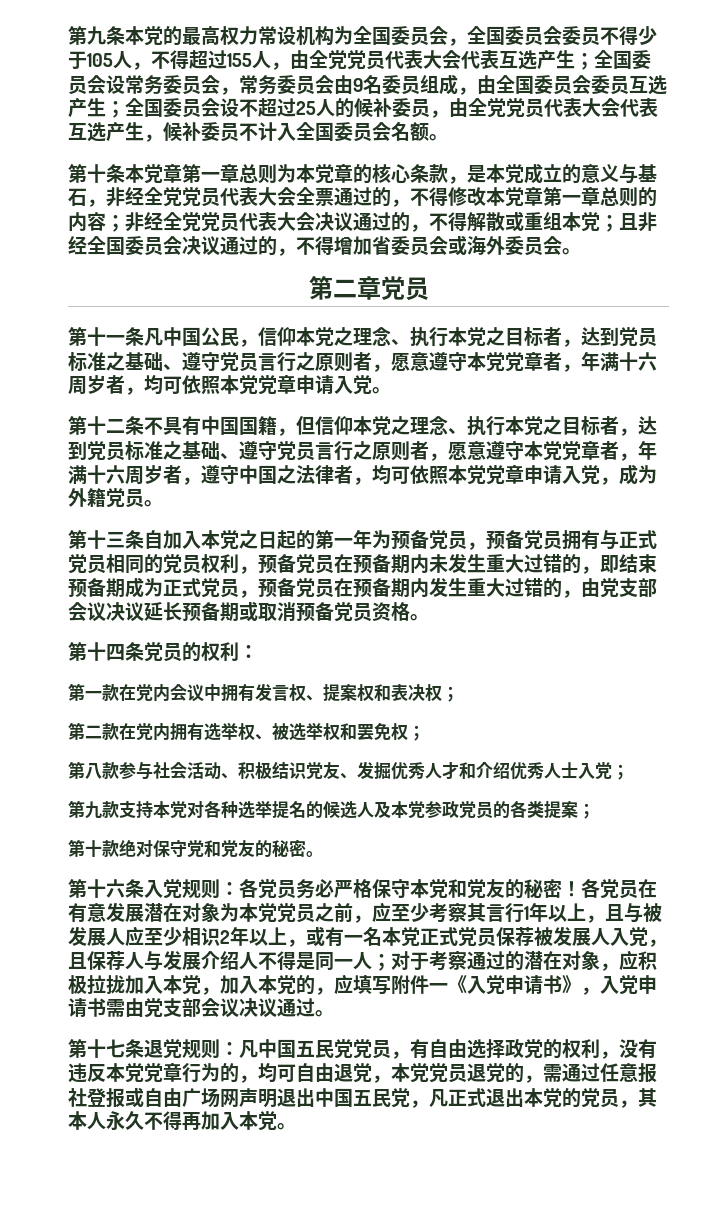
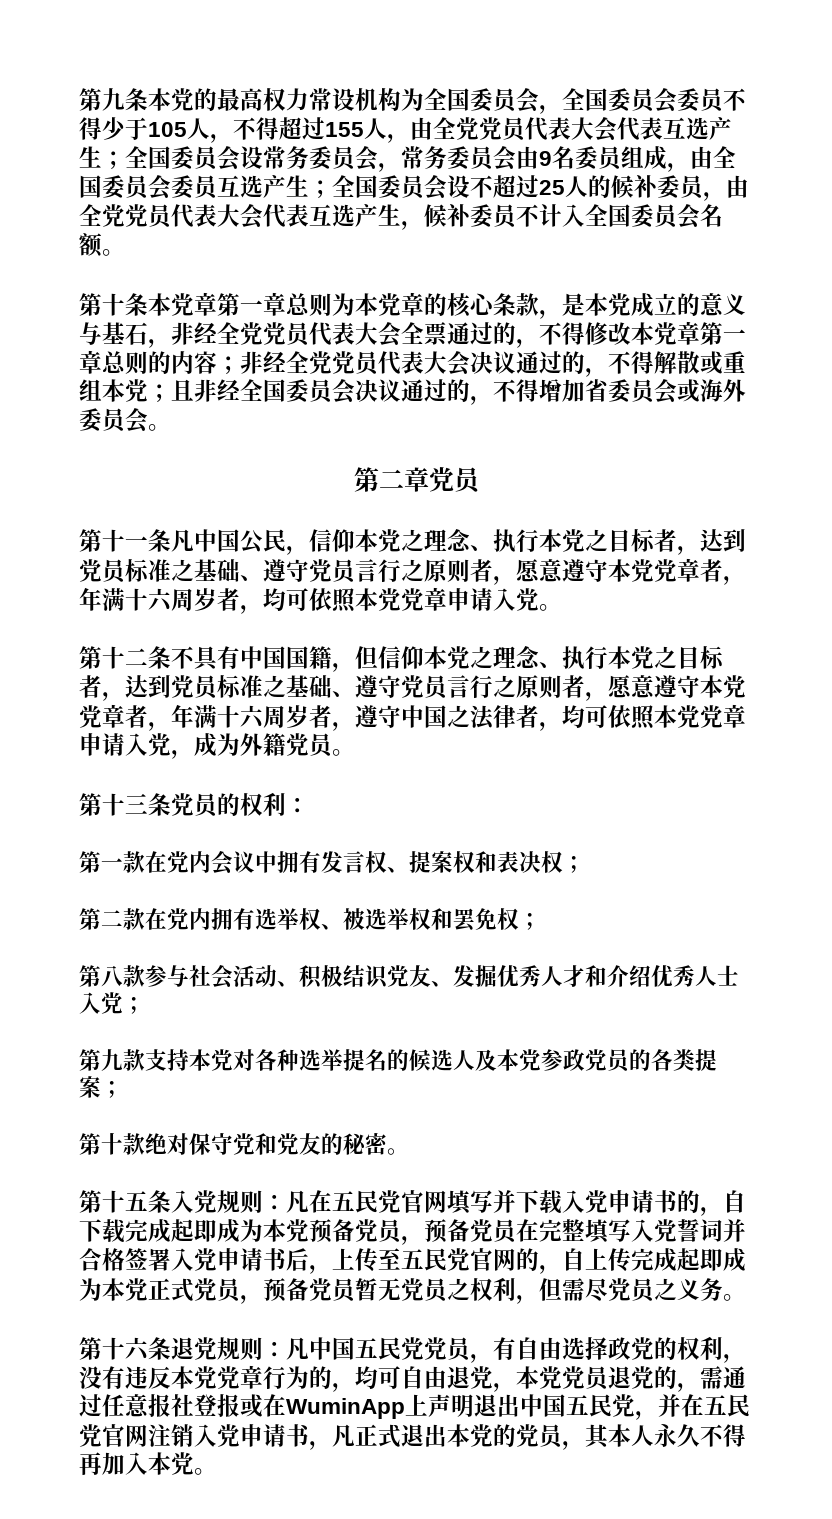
- 第十三条自加入本党之日起的第一年为预备党员，预备党员拥有与正式党员相同的党员权利，预备党员在预备期内未发生重大过错的，即结束预备期成为正式党员，预备党员在预备期内发生重大过错的，由党支部会议决议延长预备期或取消预备党员资格。
- 第十四条党员的权利：
+ 第十三条党员的权利：
- 第十六条入党规则：各党员务必严格保守本党和党友的秘密！各党员在有意发展潜在对象为本党党员之前，应至少考察其言行1年以上，且与被发展人应至少相识2年以上，或有一名本党正式党员保荐被发展人入党，且保荐人与发展介绍人不得是同一人；对于考察通过的潜在对象，应积极拉拢加入本党，加入本党的，应填写附件一《入党申请书》，入党申请书需由党支部会议决议通过。
- 第十七条退党规则：凡中国五民党党员，有自由选择政党的权利，没有违反本党党章行为的，均可自由退党，本党党员退党的，需通过任意报社登报或自由广场网声明退出中国五民党，凡正式退出本党的党员，其本人永久不得再加入本党。
+ 第十五条入党规则：凡在五民党官网填写并下载入党申请书的，自下载完成起即成为本党预备党员，预备党员在完整填写入党誓词并合格签署入党申请书后，上传至五民党官网的，自上传完成起即成为本党正式党员，预备党员暂无党员之权利，但需尽党员之义务。
+ 第十六条退党规则：凡中国五民党党员，有自由选择政党的权利，没有违反本党党章行为的，均可自由退党，本党党员退党的，需通过任意报社登报或在WuminApp上声明退出中国五民党，并在五民党官网注销入党申请书，凡正式退出本党的党员，其本人永久不得再加入本党。

